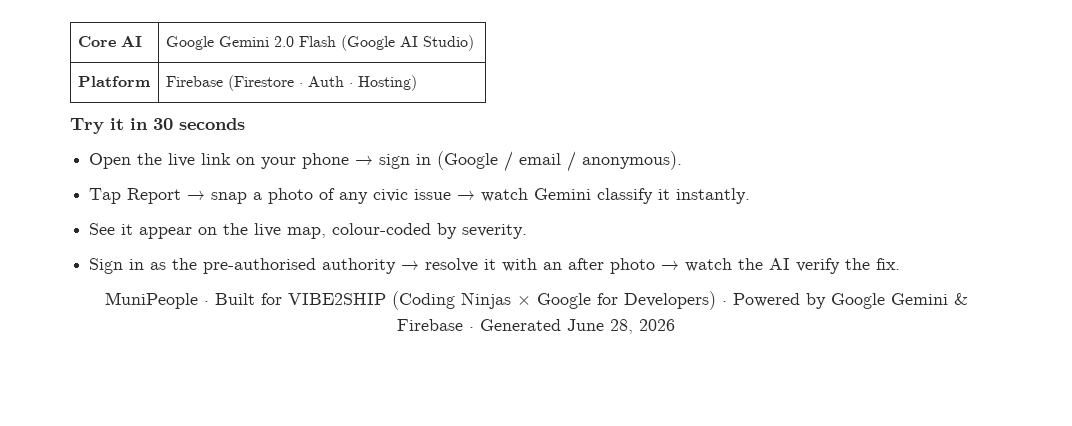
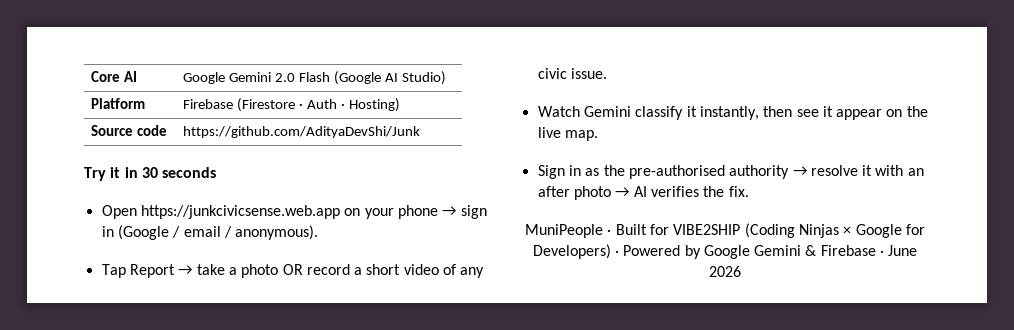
+ Source code | https://github.com/AdityaDevShi/Junk
- Open the live link on your phone → sign in (Google / email / anonymous).
+ Open https://junkcivicsense.web.app on your phone → sign in (Google / email / anonymous).
- Tap Report → snap a photo of any civic issue → watch Gemini classify it instantly.
- See it appear on the live map, colour-coded by severity.
+ Tap Report → take a photo OR record a short video of any civic issue.
+ Watch Gemini classify it instantly, then see it appear on the live map.
- Sign in as the pre-authorised authority → resolve it with an after photo → watch the AI verify the fix.
+ Sign in as the pre-authorised authority → resolve it with an after photo → AI verifies the fix.
- MuniPeople · Built for VIBE2SHIP (Coding Ninjas × Google for Developers) · Powered by Google Gemini & Firebase · Generated June 28, 2026
+ MuniPeople · Built for VIBE2SHIP (Coding Ninjas × Google for Developers) · Powered by Google Gemini & Firebase · June 2026

